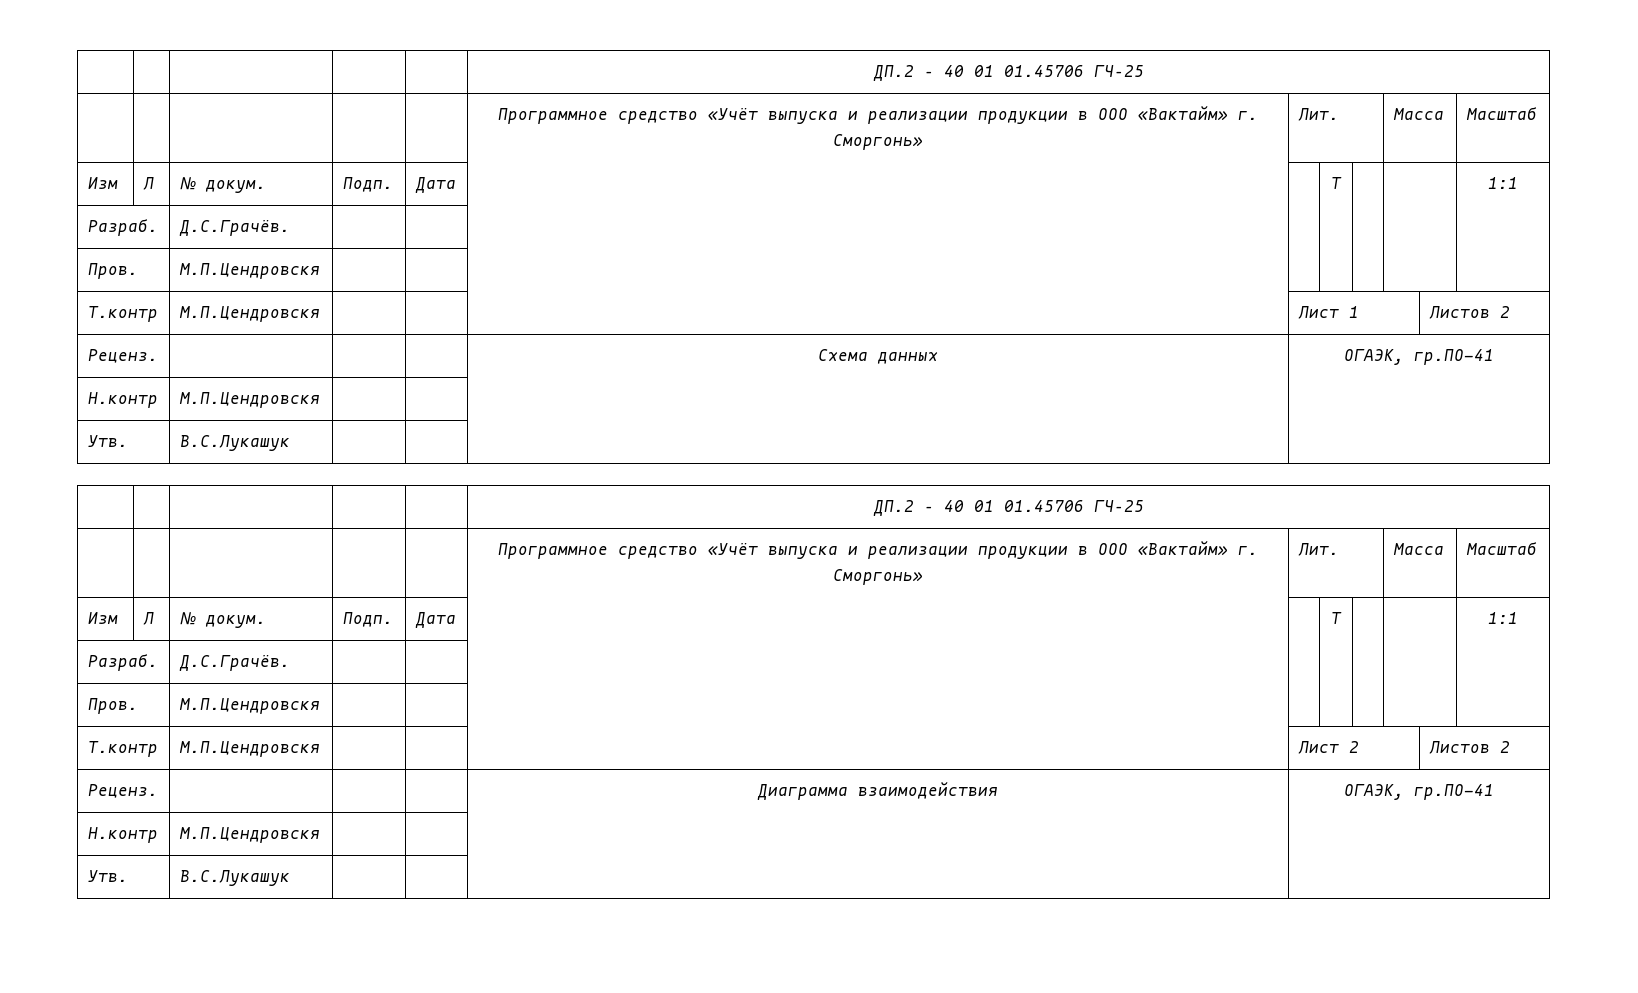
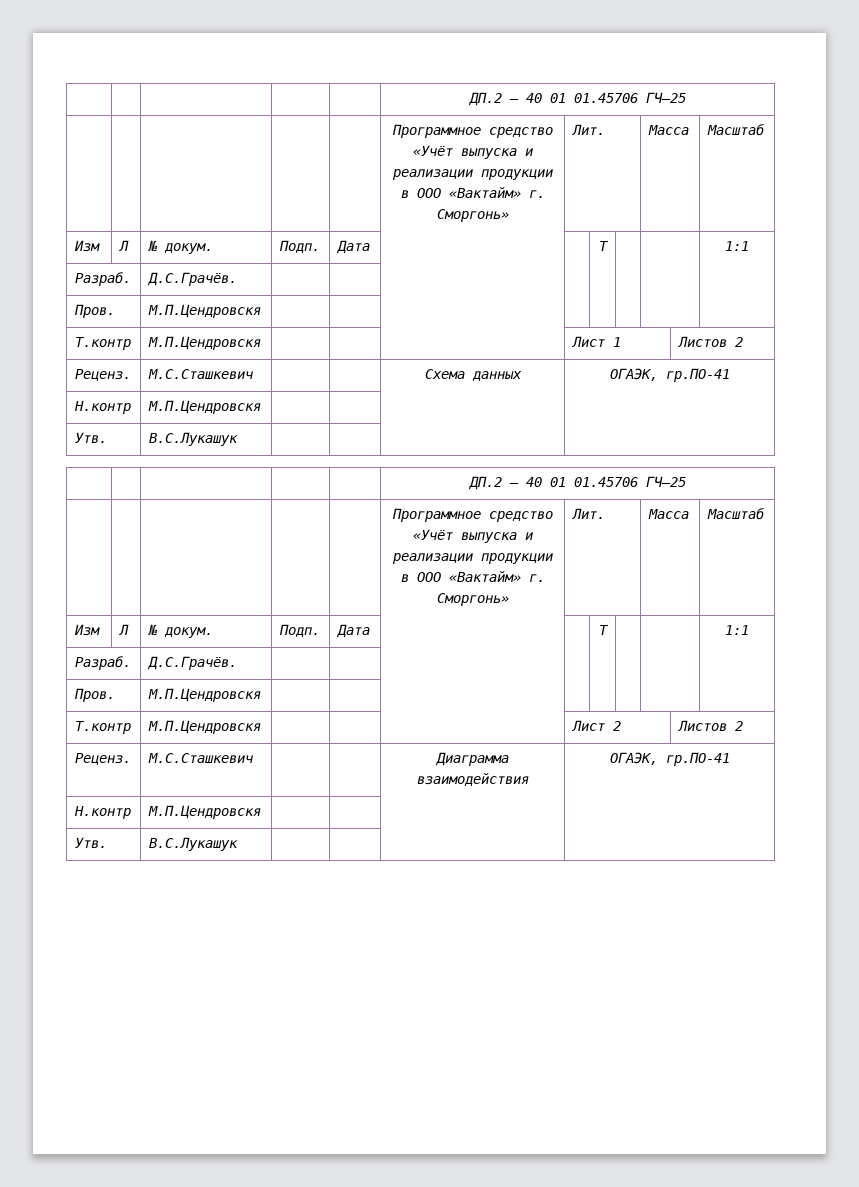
- Реценз. | | | | Схема данных | ОГАЭК, гр.ПО-41
+ Реценз. | М.С.Сташкевич | | | Схема данных | ОГАЭК, гр.ПО-41
- Реценз. | | | | Диаграмма взаимодействия | ОГАЭК, гр.ПО-41
+ Реценз. | М.С.Сташкевич | | | Диаграмма взаимодействия | ОГАЭК, гр.ПО-41

